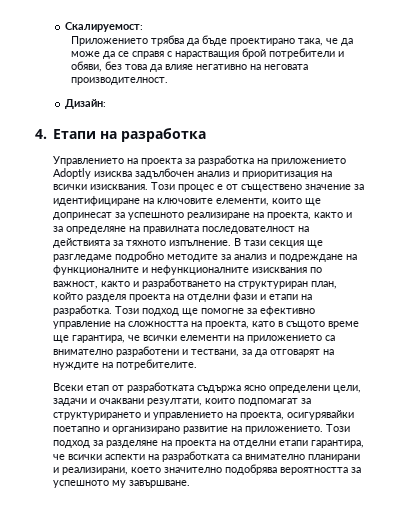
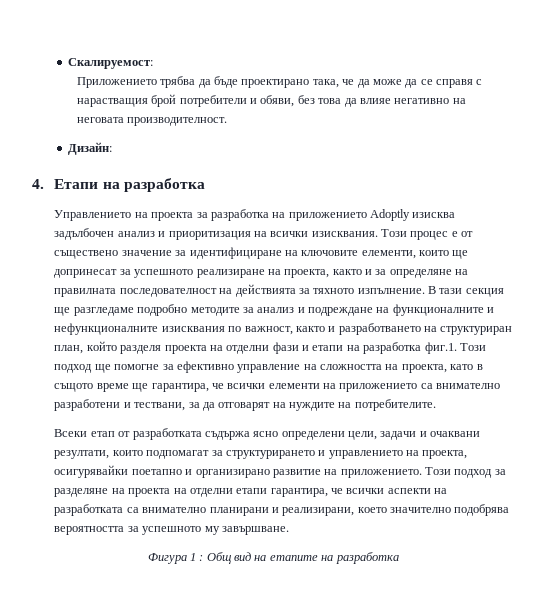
- В тази секция ще разгледаме подробно методите за анализ и подреждане на функционалните и нефункционалните изисквания по важност, както и разработването на структуриран план, който разделя проекта на отделни фази и етапи на разработкa. Този подход ще помогне за ефективно управление на сложността на проекта, като в същото време ще гарантира, че всички елементи на приложението са внимателно разработени и тествани, за да отговарят на нуждите на потребителите.
+ В тази секция ще разгледаме подробно методите за анализ и подреждане на функционалните и нефункционалните изисквания по важност, както и разработването на структуриран план, който разделя проекта на отделни фази и етапи на разработкa фиг.1. Този подход ще помогне за ефективно управление на сложността на проекта, като в същото време ще гарантира, че всички елементи на приложението са внимателно разработени и тествани, за да отговарят на нуждите на потребителите.
+ Фигура 1 : Общ вид на етапите на разработка

